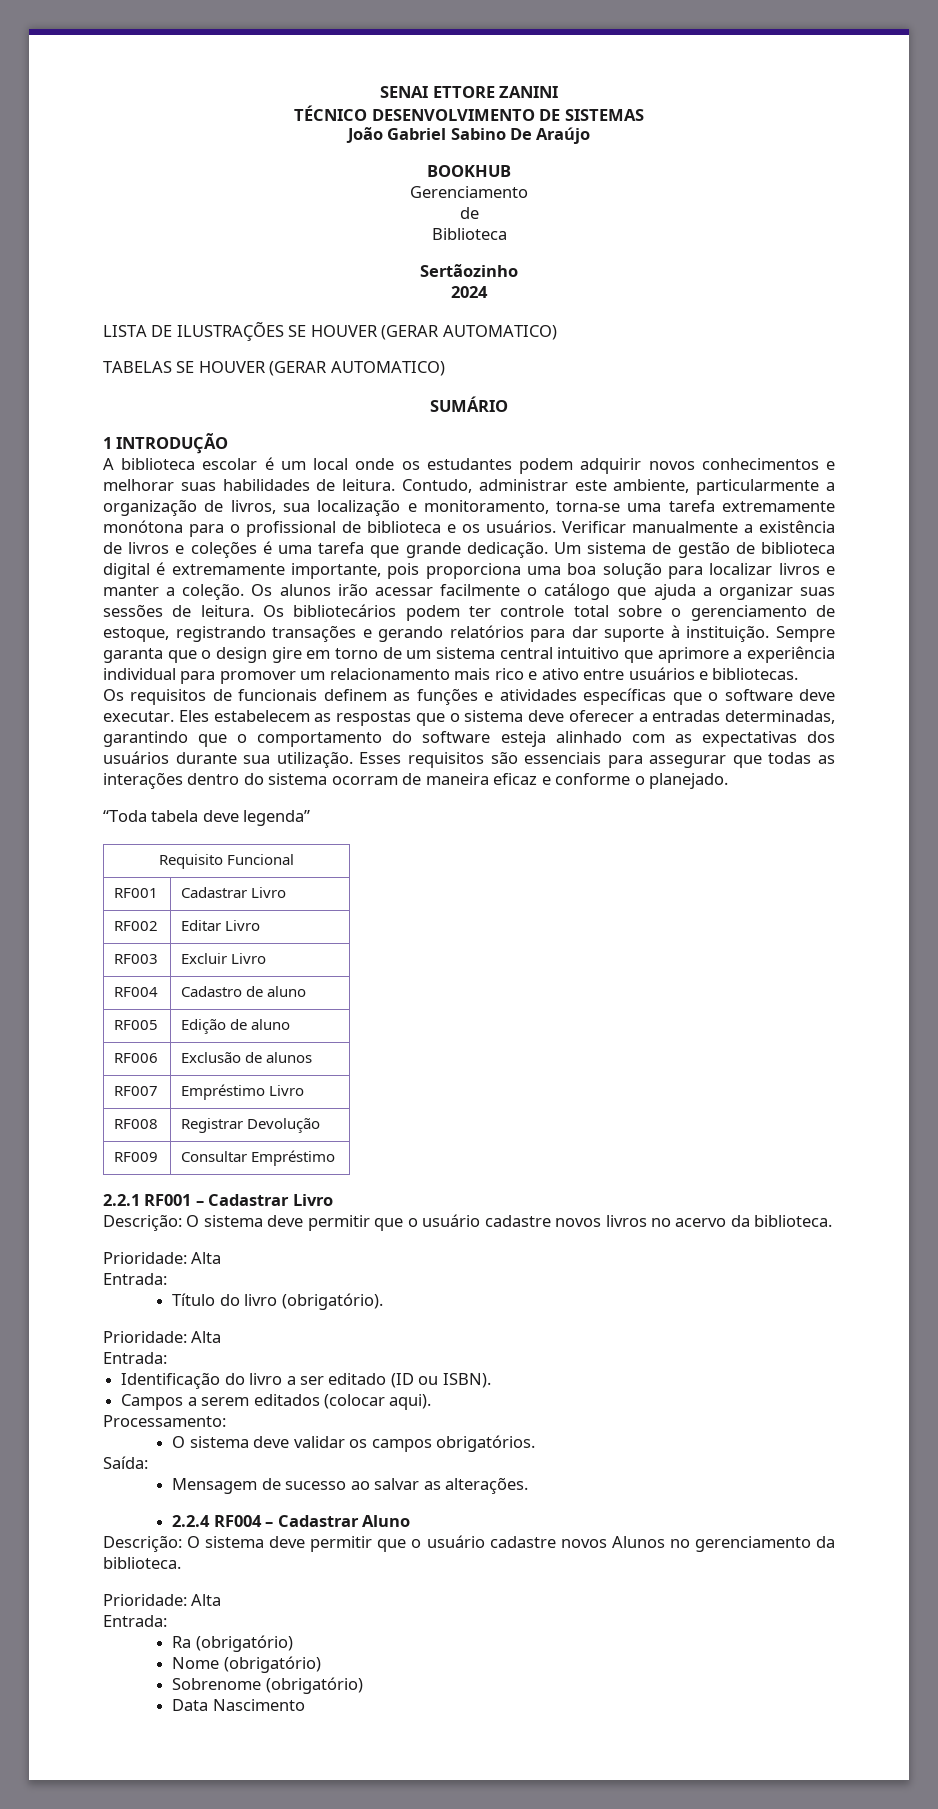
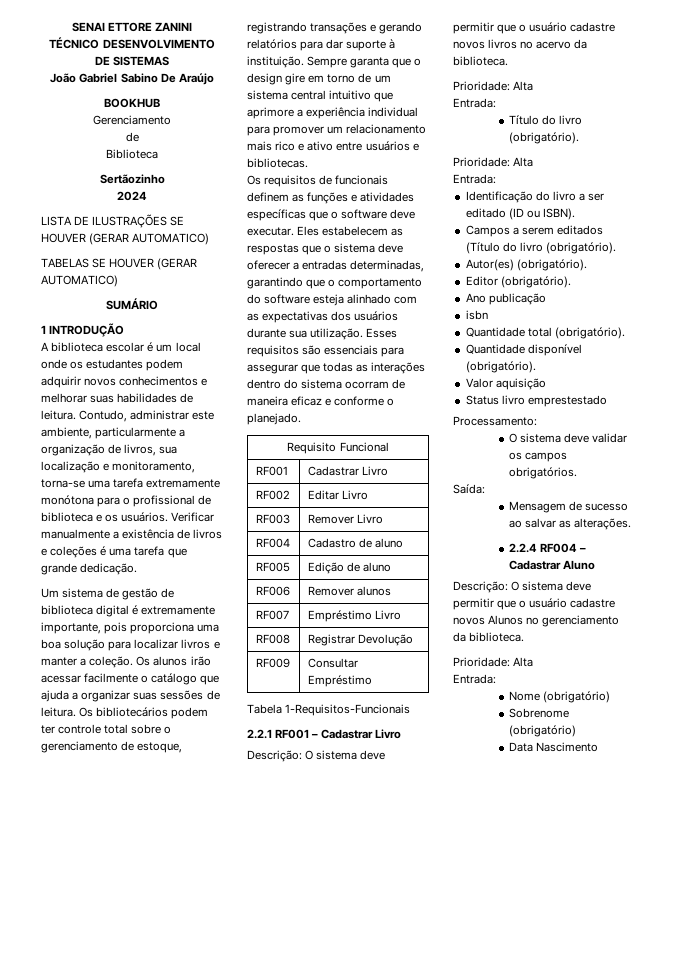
- Verificar manualmente a existência de livros e coleções é uma tarefa que grande dedicação. Um sistema de gestão de biblioteca digital é extremamente importante, pois proporciona uma boa solução para localizar livros e manter a coleção.
+ Verificar manualmente a existência de livros e coleções é uma tarefa que grande dedicação.
+ Um sistema de gestão de biblioteca digital é extremamente importante, pois proporciona uma boa solução para localizar livros e manter a coleção.
- “Toda tabela deve legenda”
- RF003 | Excluir Livro
+ RF003 | Remover Livro
- RF006 | Exclusão de alunos
+ RF006 | Remover alunos
+ Tabela 1-Requisitos-Funcionais
- Campos a serem editados (colocar aqui).
+ Campos a serem editados (Título do livro (obrigatório).
+ Autor(es) (obrigatório).
+ Editor (obrigatório).
+ Ano publicação
+ isbn
+ Quantidade total (obrigatório).
+ Quantidade disponível (obrigatório).
+ Valor aquisição
+ Status livro emprestestado
- Ra (obrigatório)

